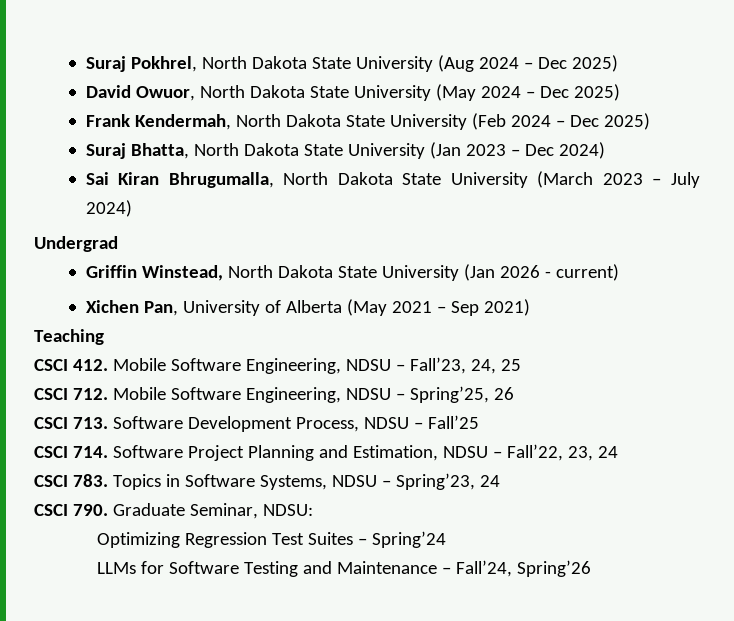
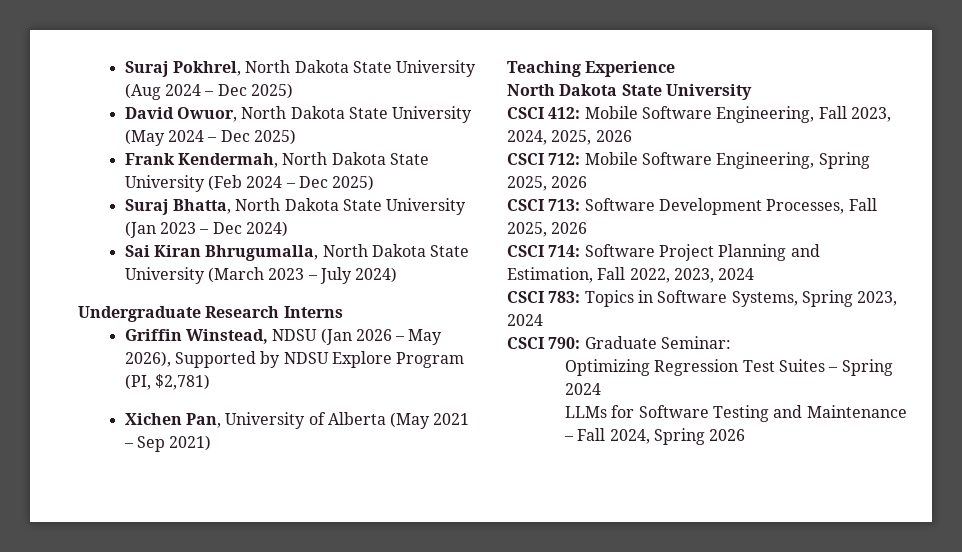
- Undergrad
+ Undergraduate Research Interns
- Griffin Winstead, North Dakota State University (Jan 2026 - current)
+ Griffin Winstead, NDSU (Jan 2026 – May 2026), Supported by NDSU Explore Program (PI, $2,781)
- Teaching
- CSCI 412. Mobile Software Engineering, NDSU – Fall’23, 24, 25
- CSCI 712. Mobile Software Engineering, NDSU – Spring’25, 26
- CSCI 713. Software Development Process, NDSU – Fall’25
- CSCI 714. Software Project Planning and Estimation, NDSU – Fall’22, 23, 24
- CSCI 783. Topics in Software Systems, NDSU – Spring’23, 24
- CSCI 790. Graduate Seminar, NDSU:
+ Teaching Experience
+ North Dakota State University
+ CSCI 412: Mobile Software Engineering, Fall 2023, 2024, 2025, 2026
+ CSCI 712: Mobile Software Engineering, Spring 2025, 2026
+ CSCI 713: Software Development Processes, Fall 2025, 2026
+ CSCI 714: Software Project Planning and Estimation, Fall 2022, 2023, 2024
+ CSCI 783: Topics in Software Systems, Spring 2023, 2024
+ CSCI 790: Graduate Seminar:
- Optimizing Regression Test Suites – Spring’24
+ Optimizing Regression Test Suites – Spring 2024
- LLMs for Software Testing and Maintenance – Fall’24, Spring’26
+ LLMs for Software Testing and Maintenance – Fall 2024, Spring 2026

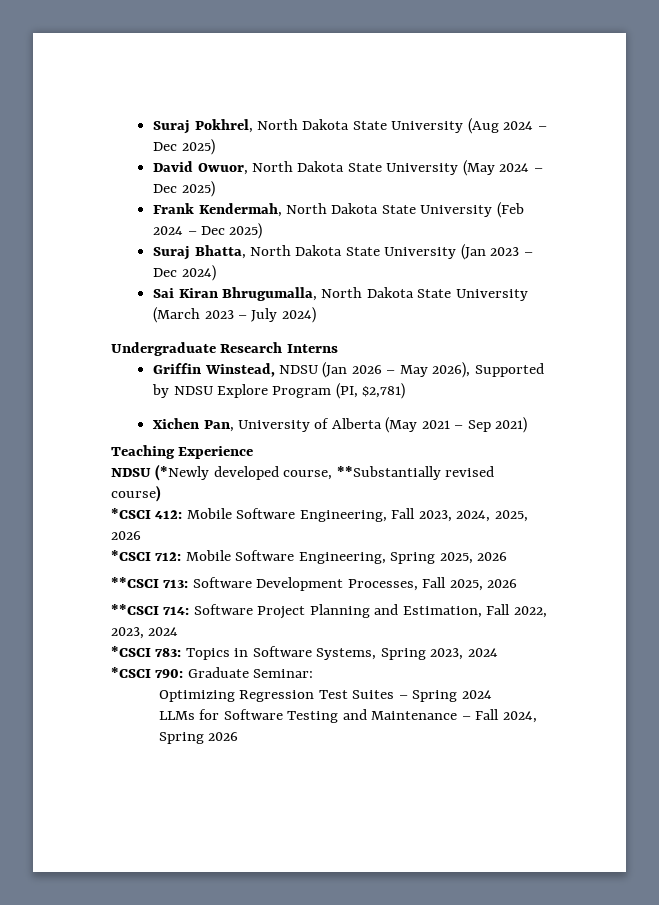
  Teaching Experience
- North Dakota State University
- CSCI 412: Mobile Software Engineering, Fall 2023, 2024, 2025, 2026
+ NDSU (*Newly developed course, **Substantially revised course)
+ *CSCI 412: Mobile Software Engineering, Fall 2023, 2024, 2025, 2026
- CSCI 712: Mobile Software Engineering, Spring 2025, 2026
+ *CSCI 712: Mobile Software Engineering, Spring 2025, 2026
- CSCI 713: Software Development Processes, Fall 2025, 2026
+ **CSCI 713: Software Development Processes, Fall 2025, 2026
- CSCI 714: Software Project Planning and Estimation, Fall 2022, 2023, 2024
+ **CSCI 714: Software Project Planning and Estimation, Fall 2022, 2023, 2024
- CSCI 783: Topics in Software Systems, Spring 2023, 2024
+ *CSCI 783: Topics in Software Systems, Spring 2023, 2024
- CSCI 790: Graduate Seminar:
+ *CSCI 790: Graduate Seminar:

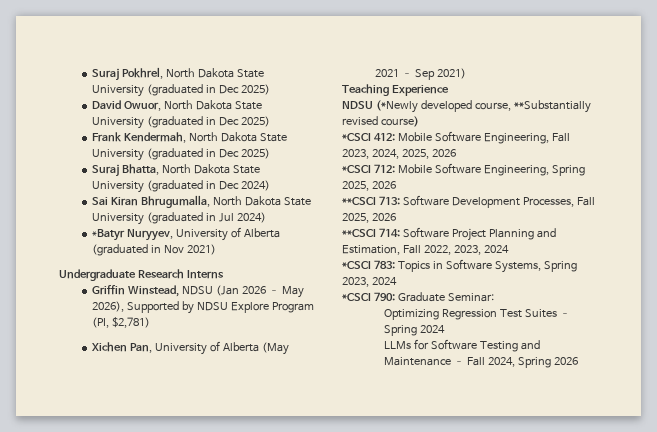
- Suraj Pokhrel, North Dakota State University (Aug 2024 – Dec 2025)
+ Suraj Pokhrel, North Dakota State University (graduated in Dec 2025)
- David Owuor, North Dakota State University (May 2024 – Dec 2025)
+ David Owuor, North Dakota State University (graduated in Dec 2025)
- Frank Kendermah, North Dakota State University (Feb 2024 – Dec 2025)
+ Frank Kendermah, North Dakota State University (graduated in Dec 2025)
- Suraj Bhatta, North Dakota State University (Jan 2023 – Dec 2024)
+ Suraj Bhatta, North Dakota State University (graduated in Dec 2024)
- Sai Kiran Bhrugumalla, North Dakota State University (March 2023 – July 2024)
+ Sai Kiran Bhrugumalla, North Dakota State University (graduated in Jul 2024)
+ *Batyr Nuryyev, University of Alberta (graduated in Nov 2021)

